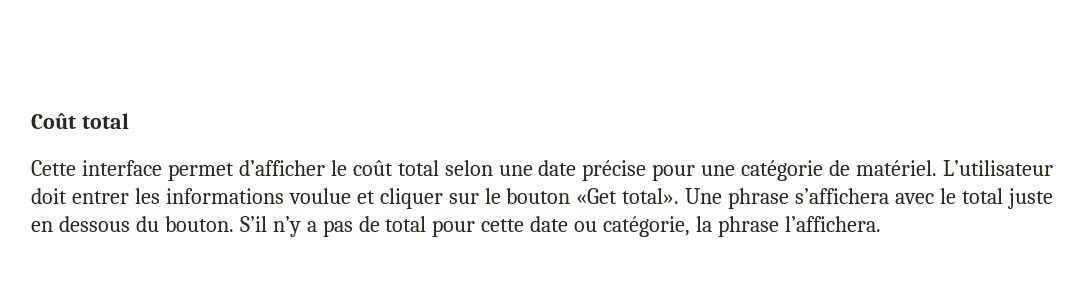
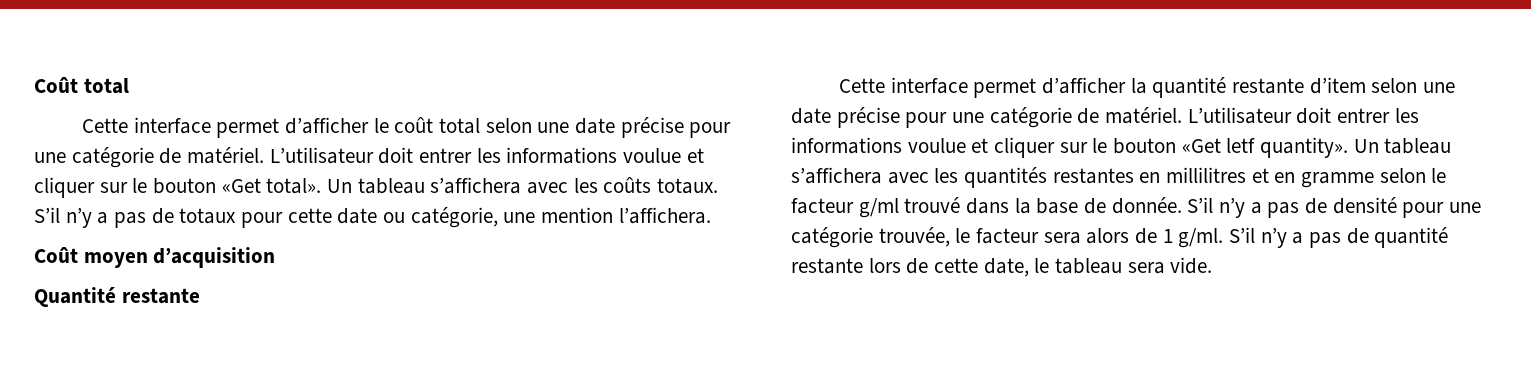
- Une phrase s’affichera avec le total juste en dessous du bouton. S’il n’y a pas de total pour cette date ou catégorie, la phrase l’affichera.
+ Un tableau s’affichera avec les coûts totaux. S’il n’y a pas de totaux pour cette date ou catégorie, une mention l’affichera.
+ Coût moyen d’acquisition
+ Quantité restante
+ Cette interface permet d’afficher la quantité restante d’item selon une date précise pour une catégorie de matériel. L’utilisateur doit entrer les informations voulue et cliquer sur le bouton «Get letf quantity». Un tableau s’affichera avec les quantités restantes en millilitres et en gramme selon le facteur g/ml trouvé dans la base de donnée. S’il n’y a pas de densité pour une catégorie trouvée, le facteur sera alors de 1 g/ml. S’il n’y a pas de quantité restante lors de cette date, le tableau sera vide.

